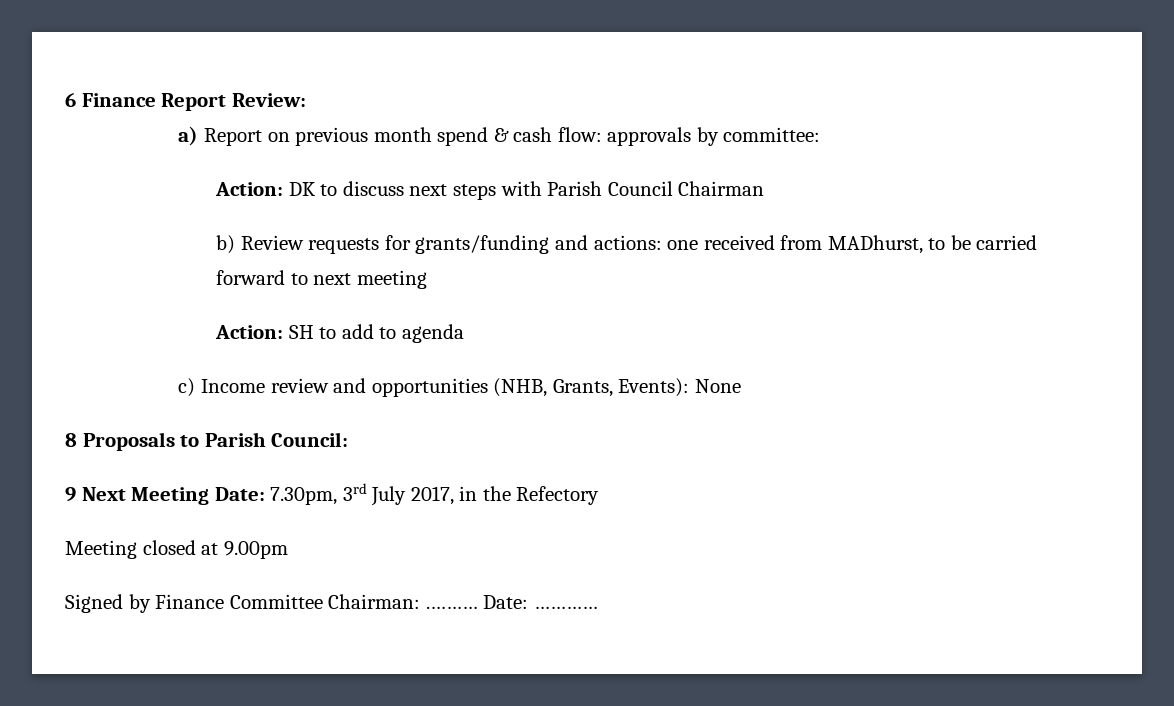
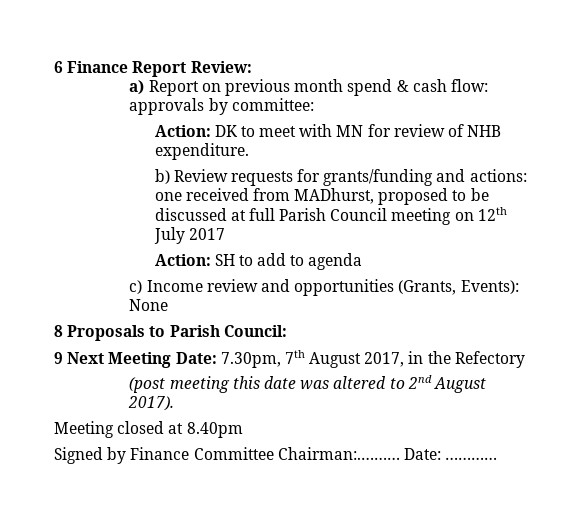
- Action: DK to discuss next steps with Parish Council Chairman
+ Action: DK to meet with MN for review of NHB expenditure.
- b) Review requests for grants/funding and actions: one received from MADhurst, to be carried forward to next meeting
+ b) Review requests for grants/funding and actions: one received from MADhurst, proposed to be discussed at full Parish Council meeting on 12th July 2017
- c) Income review and opportunities (NHB, Grants, Events): None
+ c) Income review and opportunities (Grants, Events): None
- 9 Next Meeting Date: 7.30pm, 3rd July 2017, in the Refectory
+ 9 Next Meeting Date: 7.30pm, 7th August 2017, in the Refectory
+ (post meeting this date was altered to 2nd August 2017).
- Meeting closed at 9.00pm
+ Meeting closed at 8.40pm
- Signed by Finance Committee Chairman: .………
+ Signed by Finance Committee Chairman:.………

